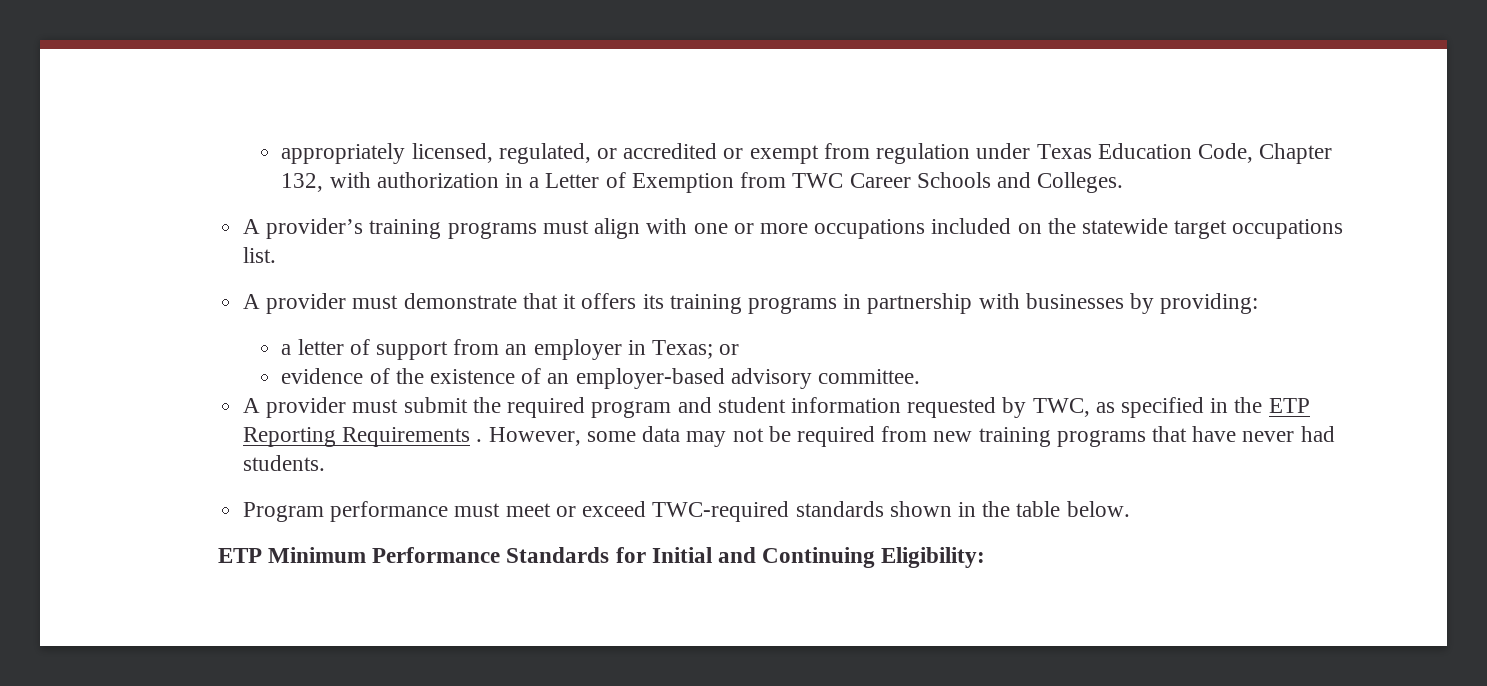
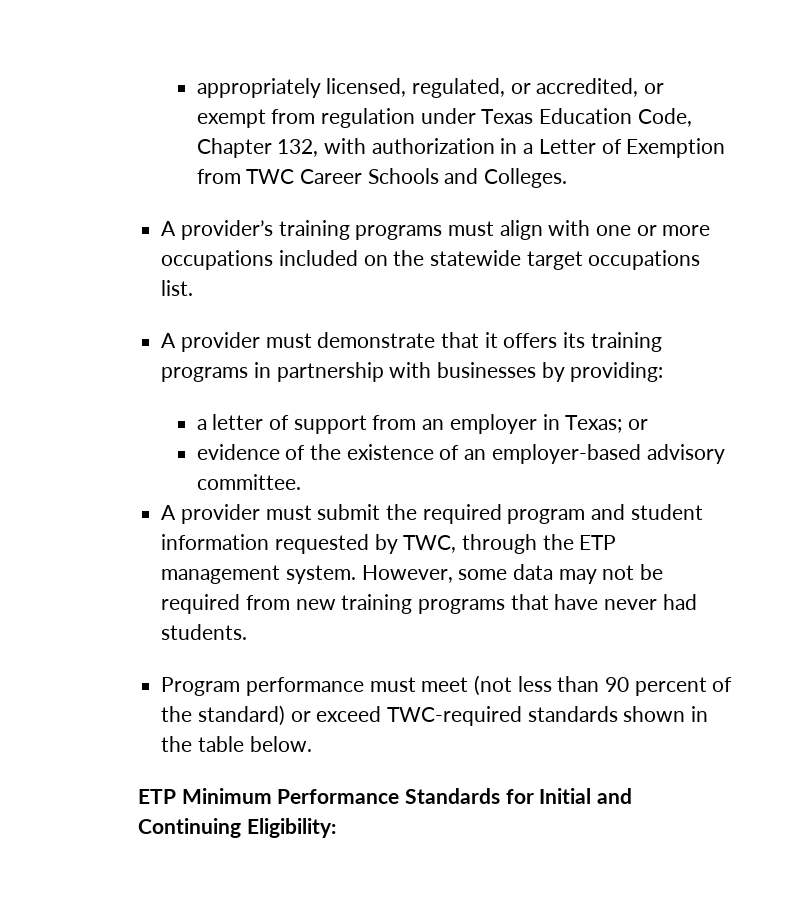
- appropriately licensed, regulated, or accredited or exempt from regulation under Texas Education Code, Chapter 132, with authorization in a Letter of Exemption from TWC Career Schools and Colleges.
+ appropriately licensed, regulated, or accredited, or exempt from regulation under Texas Education Code, Chapter 132, with authorization in a Letter of Exemption from TWC Career Schools and Colleges.
- A provider must submit the required program and student information requested by TWC, as specified in the ETP Reporting Requirements .
+ A provider must submit the required program and student information requested by TWC, through the ETP management system.
- Program performance must meet or exceed TWC-required standards shown in the table below.
+ Program performance must meet (not less than 90 percent of the standard) or exceed TWC-required standards shown in the table below.

